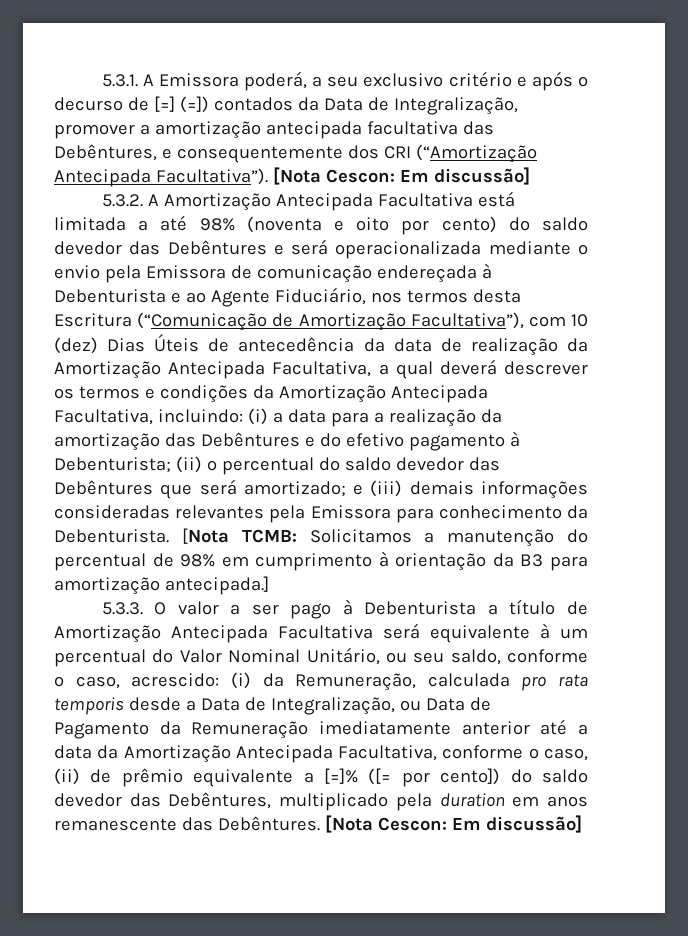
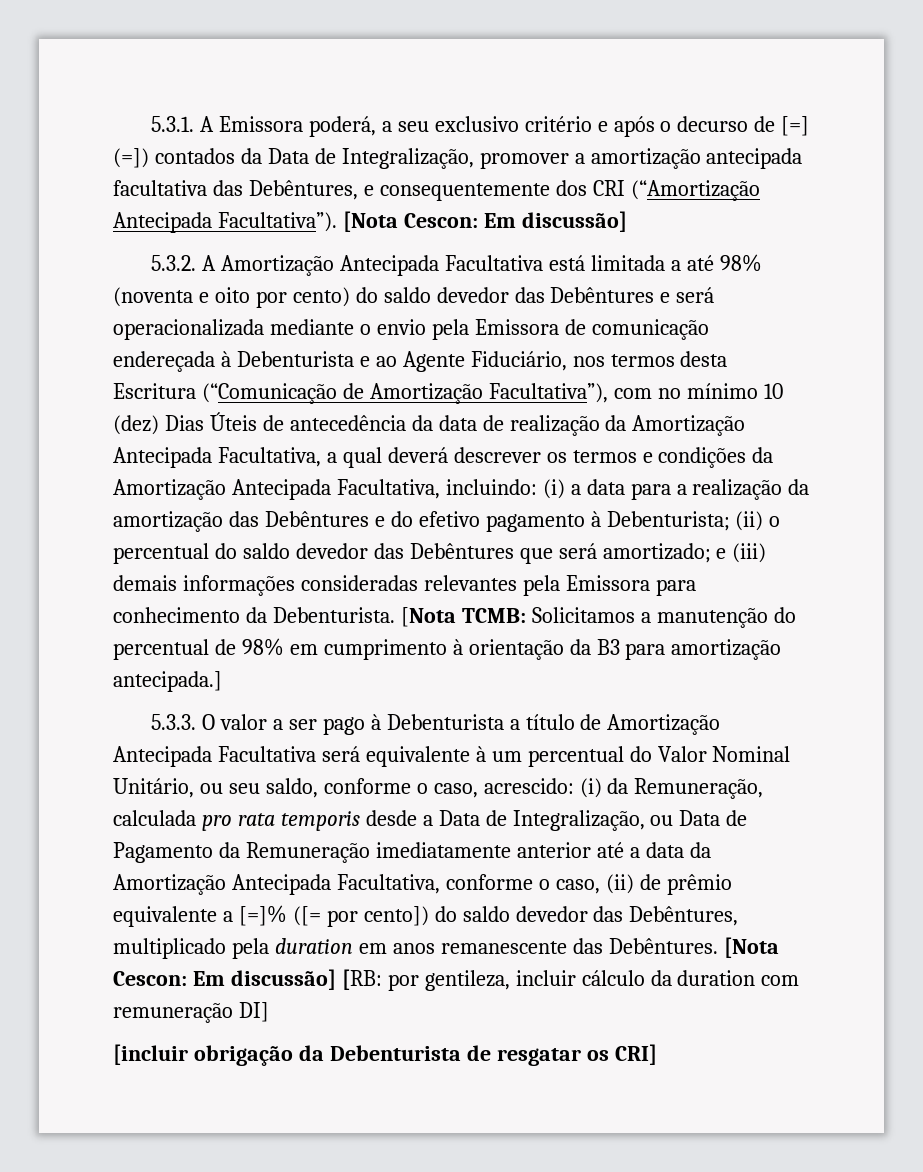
- 5.3.2. A Amortização Antecipada Facultativa está limitada a até 98% (noventa e oito por cento) do saldo devedor das Debêntures e será operacionalizada mediante o envio pela Emissora de comunicação endereçada à Debenturista e ao Agente Fiduciário, nos termos desta Escritura (“Comunicação de Amortização Facultativa”), com 10 (dez) Dias Úteis de antecedência da data de realização da Amortização Antecipada Facultativa, a qual deverá descrever os termos e condições da Amortização Antecipada Facultativa, incluindo:
+ 5.3.2. A Amortização Antecipada Facultativa está limitada a até 98% (noventa e oito por cento) do saldo devedor das Debêntures e será operacionalizada mediante o envio pela Emissora de comunicação endereçada à Debenturista e ao Agente Fiduciário, nos termos desta Escritura (“Comunicação de Amortização Facultativa”), com no mínimo 10 (dez) Dias Úteis de antecedência da data de realização da Amortização Antecipada Facultativa, a qual deverá descrever os termos e condições da Amortização Antecipada Facultativa, incluindo:
- (i) da Remuneração, calculada pro rata temporis desde a Data de Integralização, ou Data de Pagamento da Remuneração imediatamente anterior até a data da Amortização Antecipada Facultativa, conforme o caso, (ii) de prêmio equivalente a [=]% ([= por cento]) do saldo devedor das Debêntures, multiplicado pela duration em anos remanescente das Debêntures. [Nota Cescon: Em discussão]
+ (i) da Remuneração, calculada pro rata temporis desde a Data de Integralização, ou Data de Pagamento da Remuneração imediatamente anterior até a data da Amortização Antecipada Facultativa, conforme o caso, (ii) de prêmio equivalente a [=]% ([= por cento]) do saldo devedor das Debêntures, multiplicado pela duration em anos remanescente das Debêntures. [Nota Cescon: Em discussão] [RB: por gentileza, incluir cálculo da duration com remuneração DI]
+ [incluir obrigação da Debenturista de resgatar os CRI]

